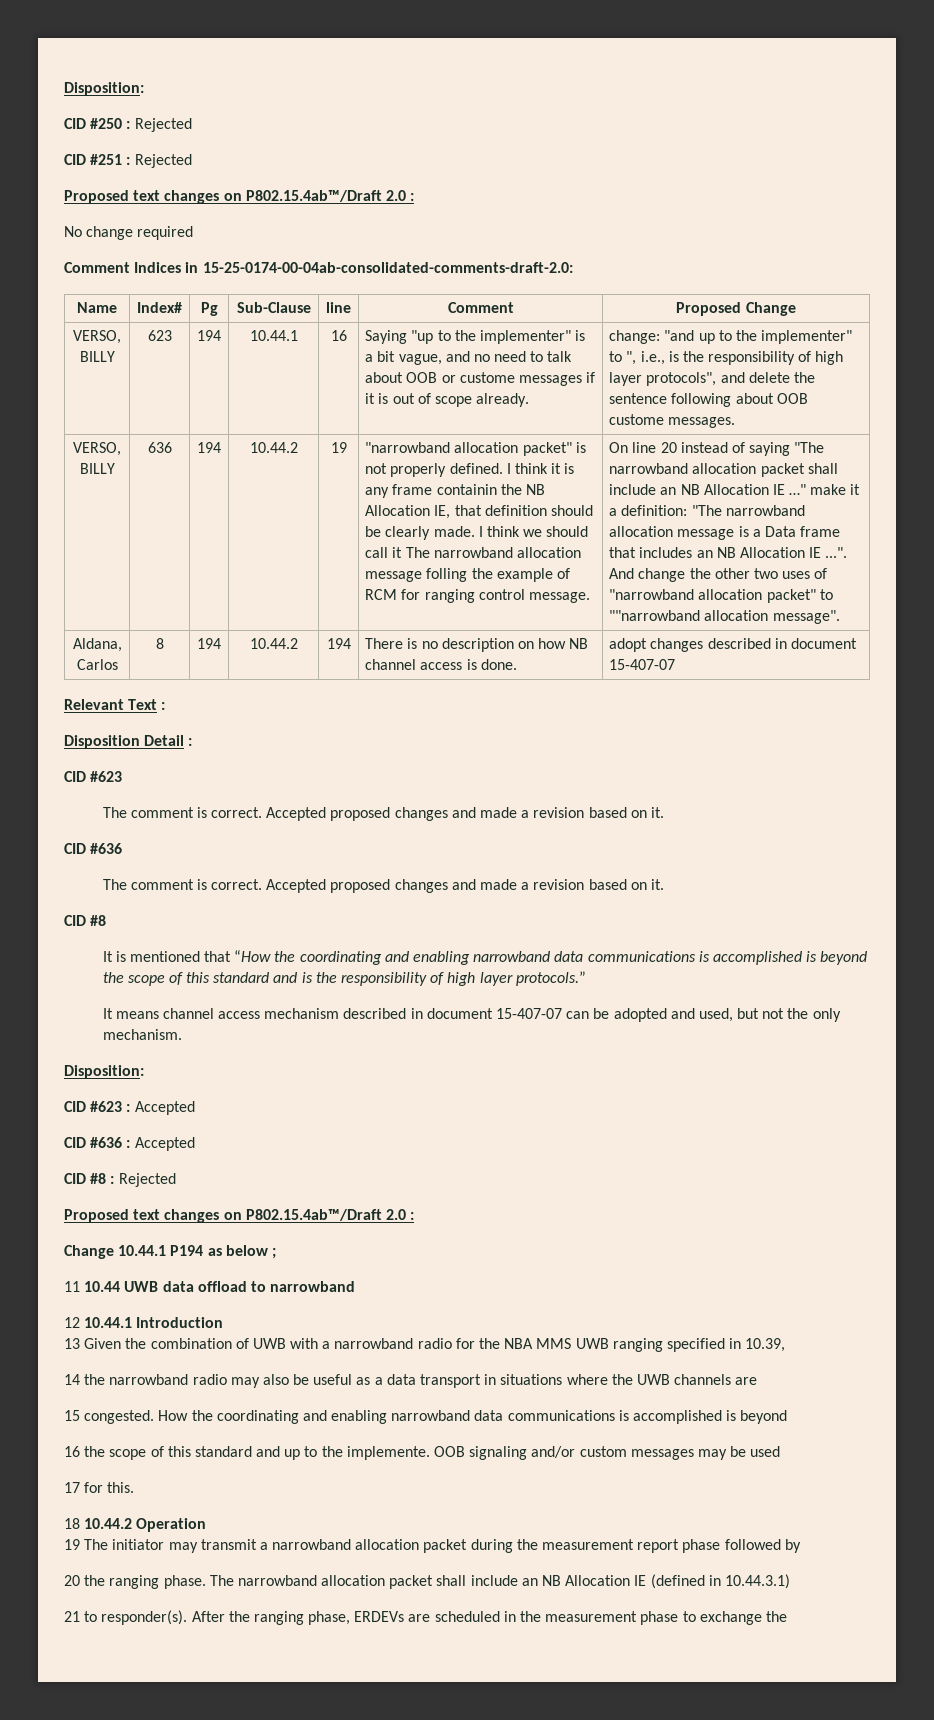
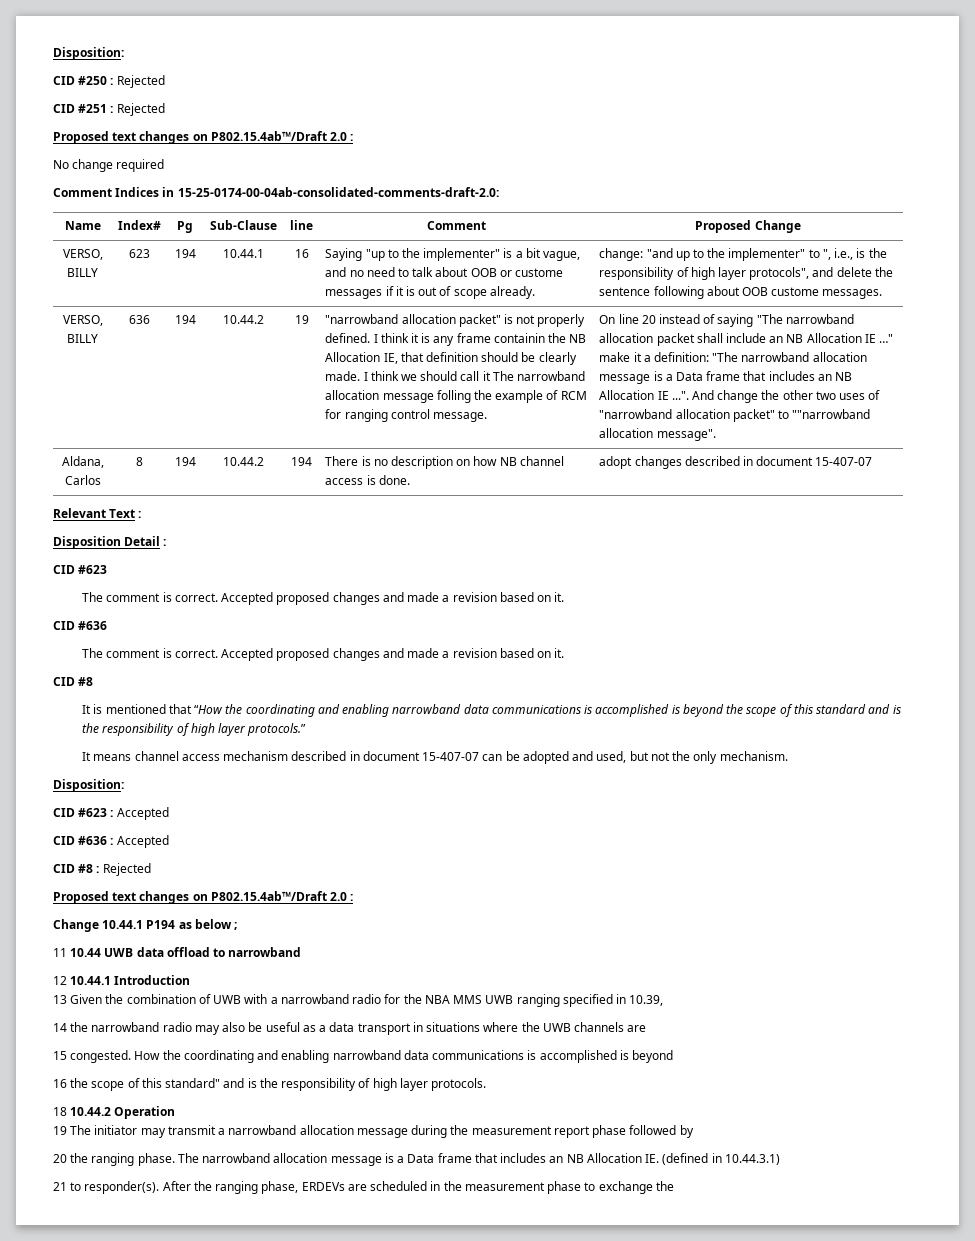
- 16 the scope of this standard and up to the implemente. OOB signaling and/or custom messages may be used
- 17 for this.
+ 16 the scope of this standard" and is the responsibility of high layer protocols.
- 19 The initiator may transmit a narrowband allocation packet during the measurement report phase followed by
+ 19 The initiator may transmit a narrowband allocation message during the measurement report phase followed by
- The narrowband allocation packet shall include an NB Allocation IE (defined in 10.44.3.1)
+ The narrowband allocation message is a Data frame that includes an NB Allocation IE. (defined in 10.44.3.1)

